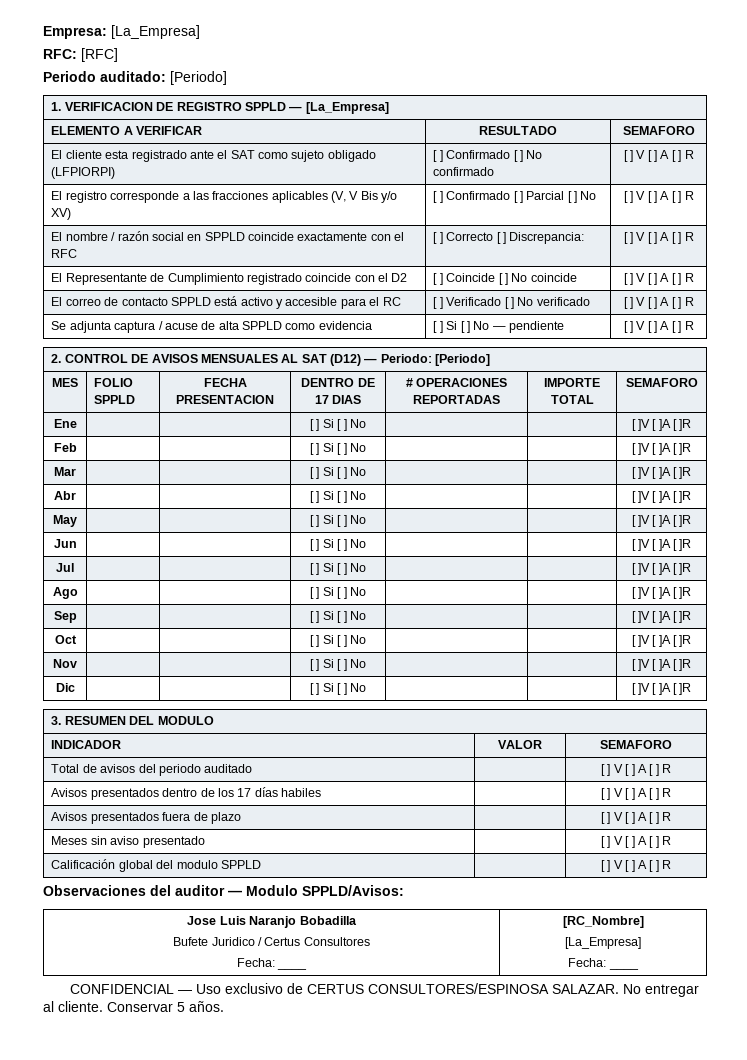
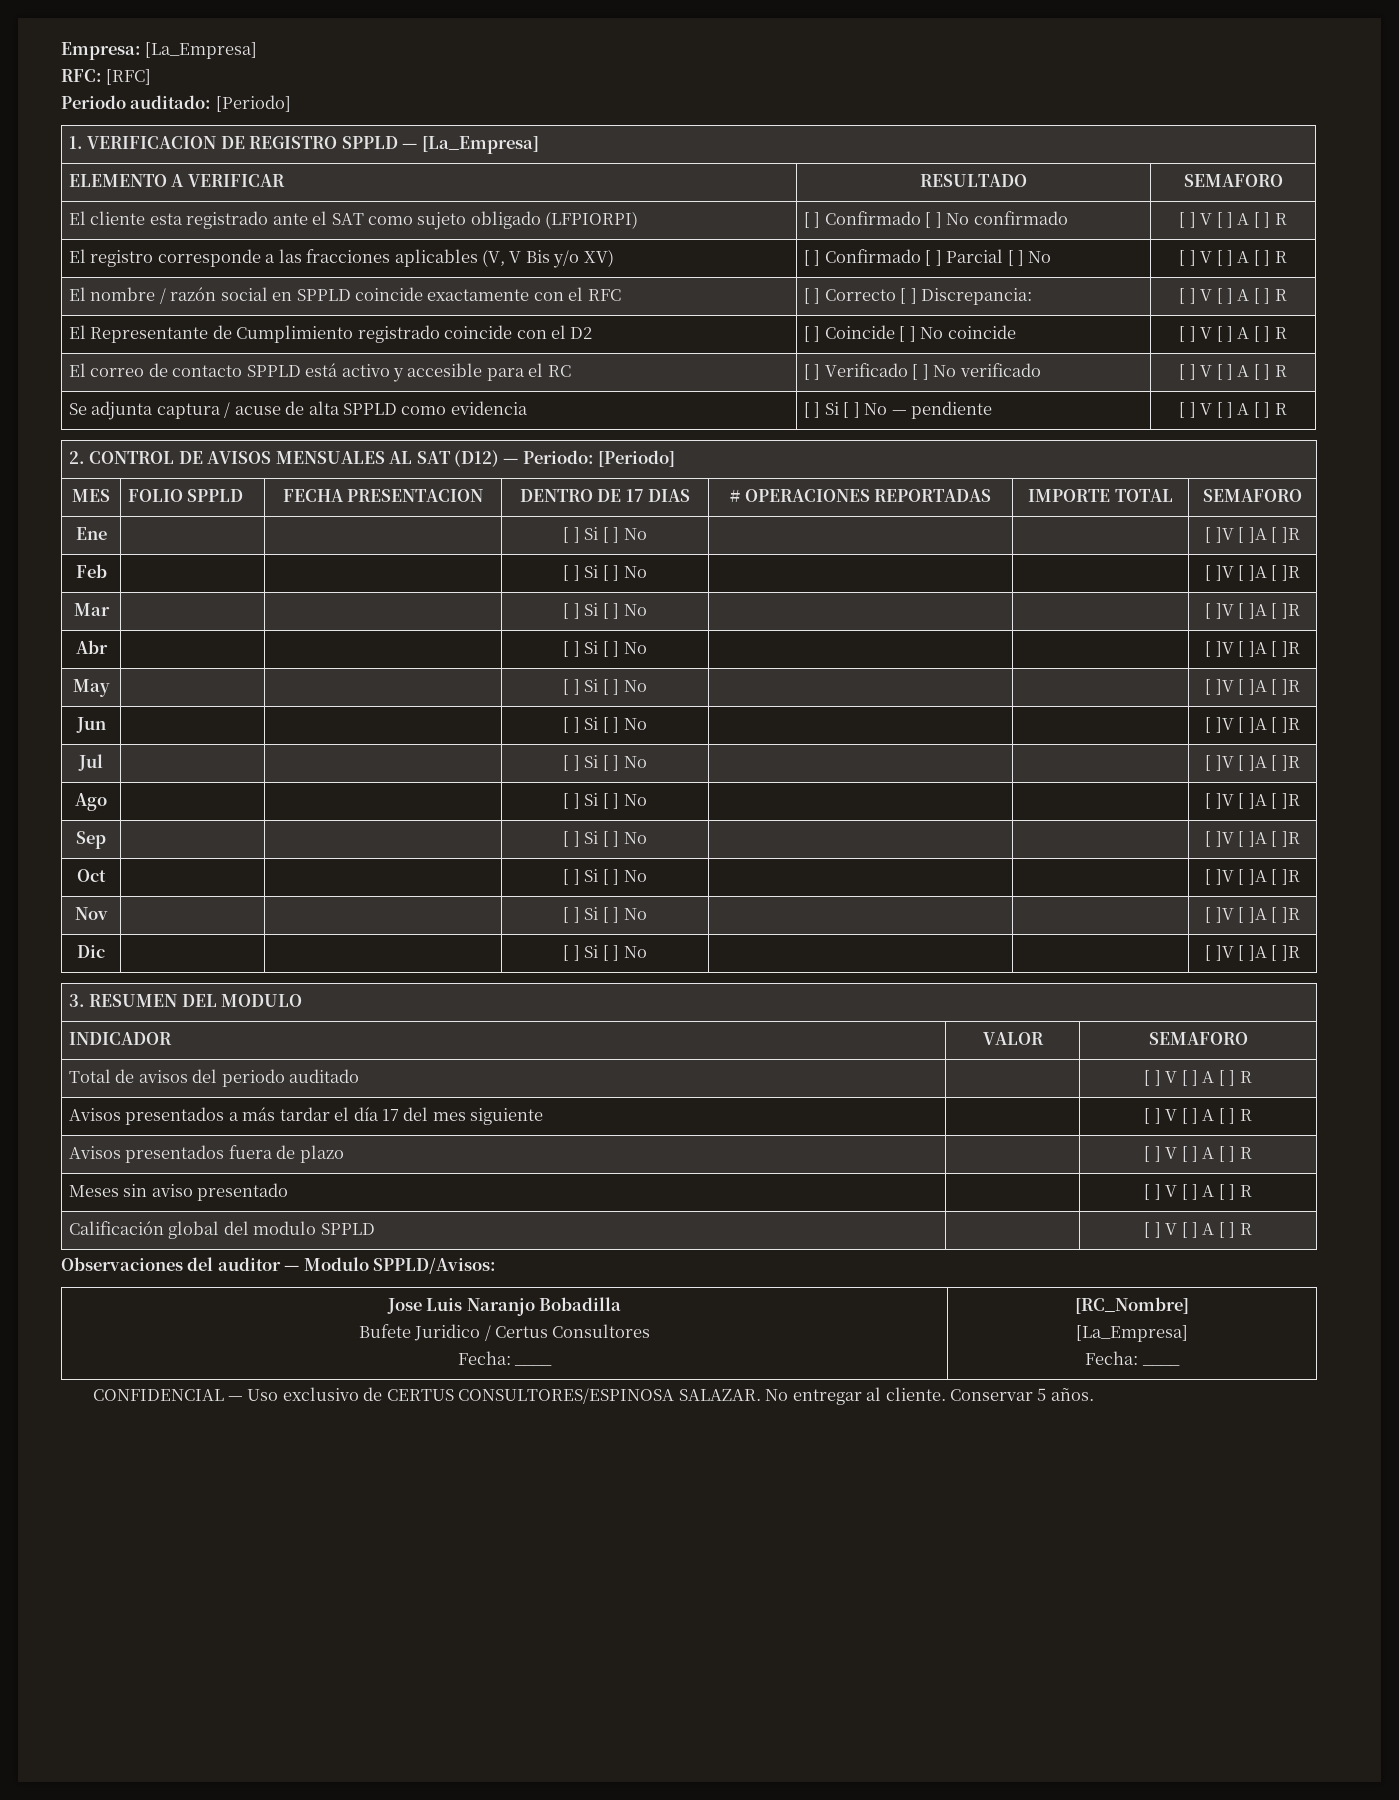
- Avisos presentados dentro de los 17 días habiles | | [ ] V [ ] A [ ] R
+ Avisos presentados a más tardar el día 17 del mes siguiente | | [ ] V [ ] A [ ] R

